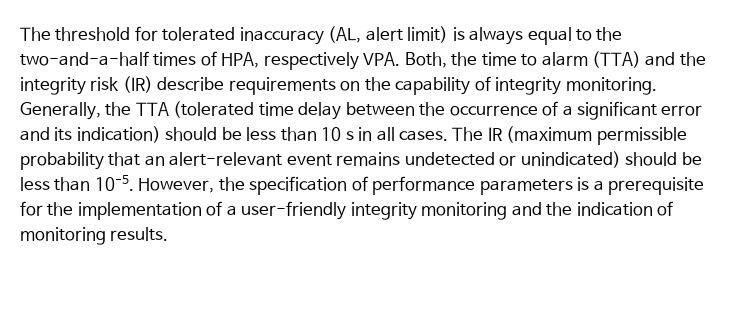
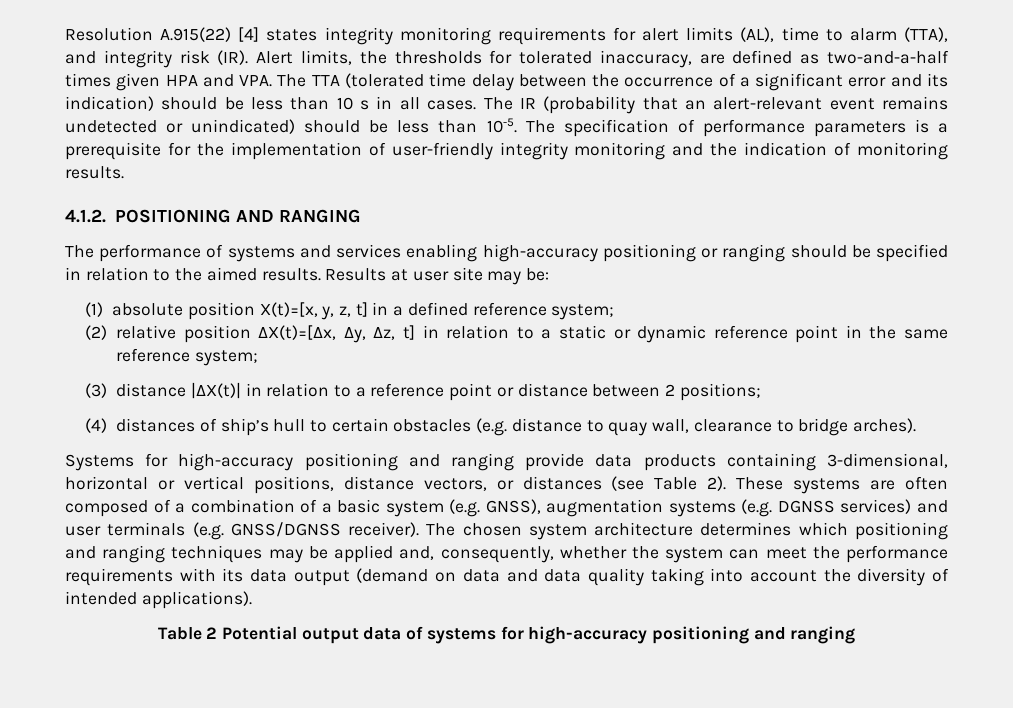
- The threshold for tolerated inaccuracy (AL, alert limit) is always equal to the two-and-a-half times of HPA, respectively VPA. Both, the time to alarm (TTA) and the integrity risk (IR) describe requirements on the capability of integrity monitoring. Generally, the TTA (tolerated time delay between the occurrence of a significant error and its indication) should be less than 10 s in all cases.
+ Resolution A.915(22) [4] states integrity monitoring requirements for alert limits (AL), time to alarm (TTA), and integrity risk (IR). Alert limits, the thresholds for tolerated inaccuracy, are defined as two-and-a-half times given HPA and VPA. The TTA (tolerated time delay between the occurrence of a significant error and its indication) should be less than 10 s in all cases.
- The IR (maximum permissible probability that an alert-relevant event remains undetected or unindicated) should be less than 10-5.
+ The IR (probability that an alert-relevant event remains undetected or unindicated) should be less than 10-5.
- However, the specification of performance parameters is a prerequisite for the implementation of a user-friendly integrity monitoring and the indication of monitoring results.
+ The specification of performance parameters is a prerequisite for the implementation of user-friendly integrity monitoring and the indication of monitoring results.
+ 4.1.2. POSITIONING AND RANGING
+ The performance of systems and services enabling high-accuracy positioning or ranging should be specified in relation to the aimed results. Results at user site may be:
+ (1) absolute position X(t)=[x, y, z, t] in a defined reference system;
+ (2) relative position ΔX(t)=[Δx, Δy, Δz, t] in relation to a static or dynamic reference point in the same reference system;
+ (3) distance |ΔX(t)| in relation to a reference point or distance between 2 positions;
+ (4) distances of ship’s hull to certain obstacles (e.g. distance to quay wall, clearance to bridge arches).
+ Systems for high-accuracy positioning and ranging provide data products containing 3-dimensional, horizontal or vertical positions, distance vectors, or distances (see Table 2). These systems are often composed of a combination of a basic system (e.g. GNSS), augmentation systems (e.g. DGNSS services) and user terminals (e.g. GNSS/DGNSS receiver). The chosen system architecture determines which positioning and ranging techniques may be applied and, consequently, whether the system can meet the performance requirements with its data output (demand on data and data quality taking into account the diversity of intended applications).
+ Table 2 Potential output data of systems for high-accuracy positioning and ranging

